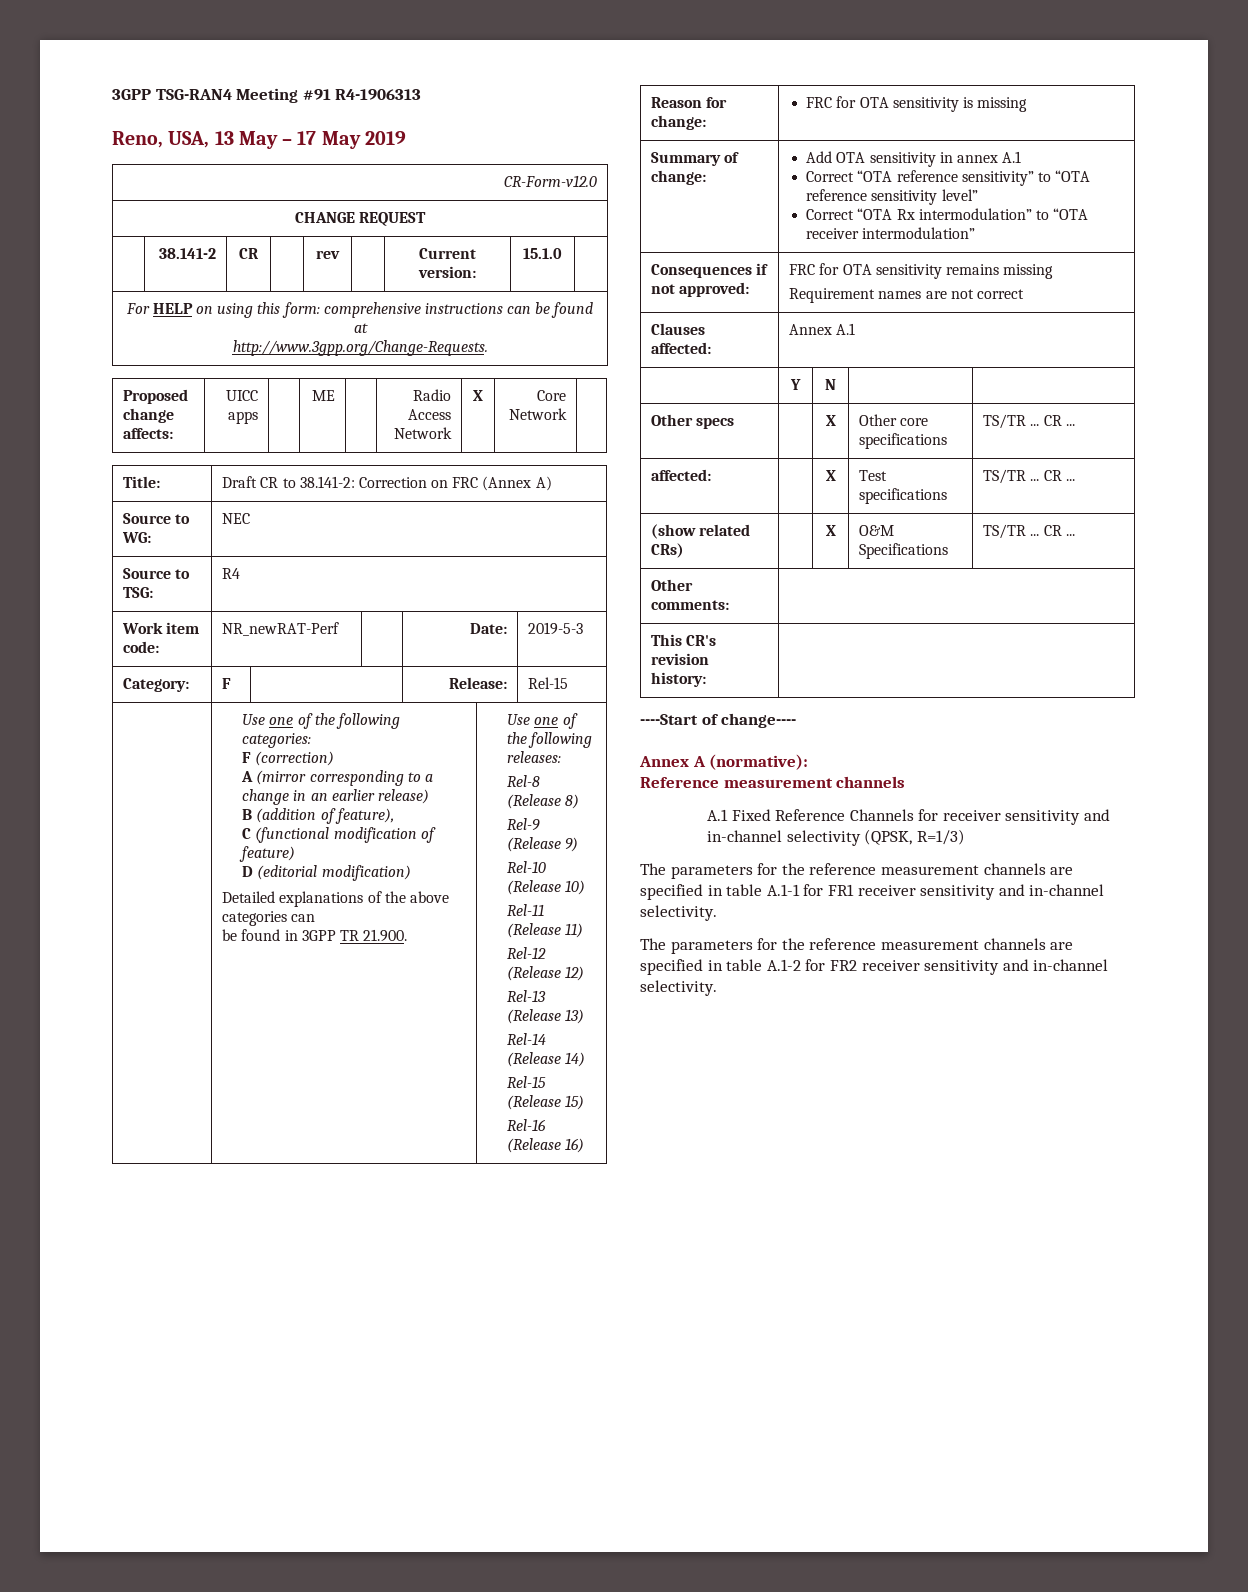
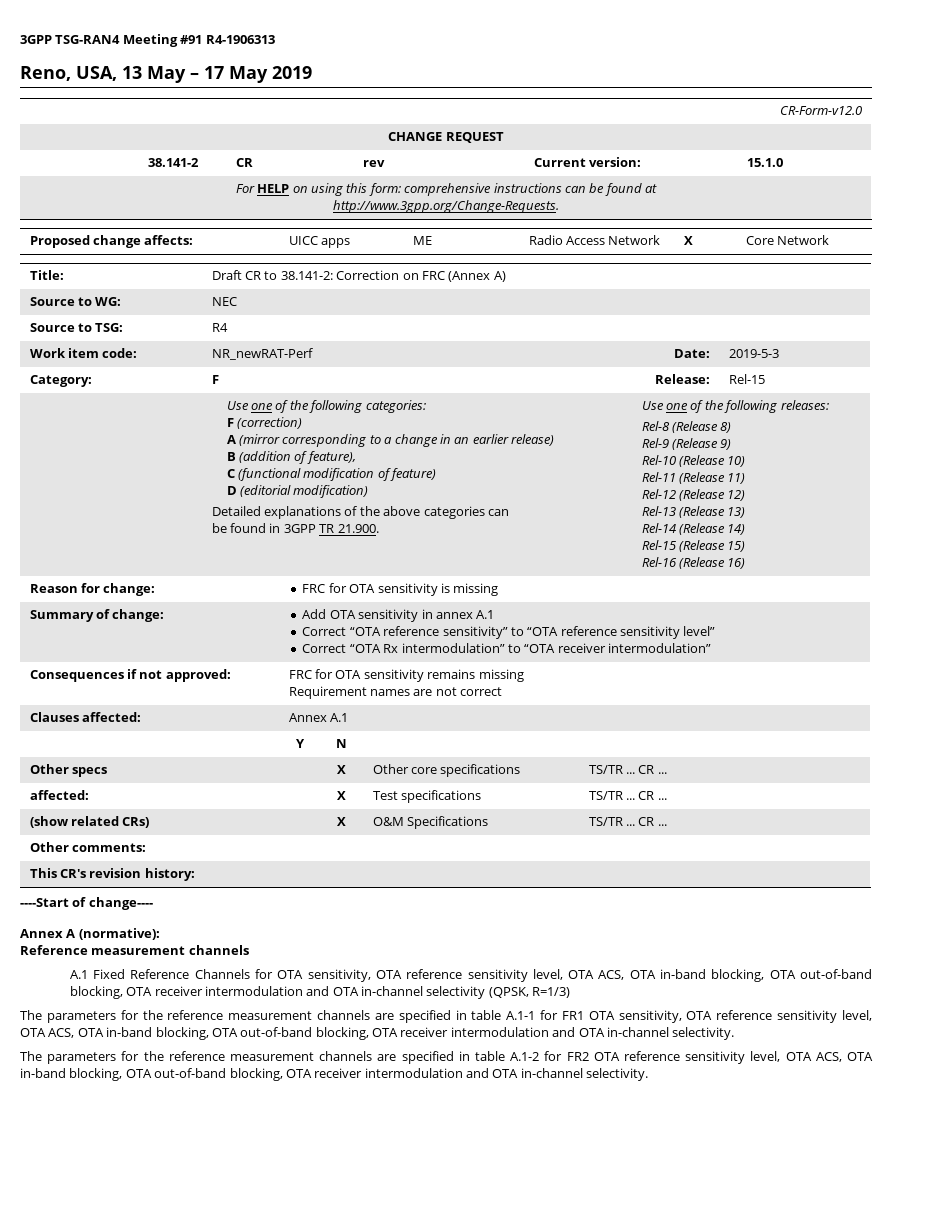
- A.1 Fixed Reference Channels for receiver sensitivity and in-channel selectivity (QPSK, R=1/3)
+ A.1 Fixed Reference Channels for OTA sensitivity, OTA reference sensitivity level, OTA ACS, OTA in-band blocking, OTA out-of-band blocking, OTA receiver intermodulation and OTA in-channel selectivity (QPSK, R=1/3)
- The parameters for the reference measurement channels are specified in table A.1-1 for FR1 receiver sensitivity and in-channel selectivity.
+ The parameters for the reference measurement channels are specified in table A.1-1 for FR1 OTA sensitivity, OTA reference sensitivity level, OTA ACS, OTA in-band blocking, OTA out-of-band blocking, OTA receiver intermodulation and OTA in-channel selectivity.
- The parameters for the reference measurement channels are specified in table A.1-2 for FR2 receiver sensitivity and in-channel selectivity.
+ The parameters for the reference measurement channels are specified in table A.1-2 for FR2 OTA reference sensitivity level, OTA ACS, OTA in-band blocking, OTA out-of-band blocking, OTA receiver intermodulation and OTA in-channel selectivity.

